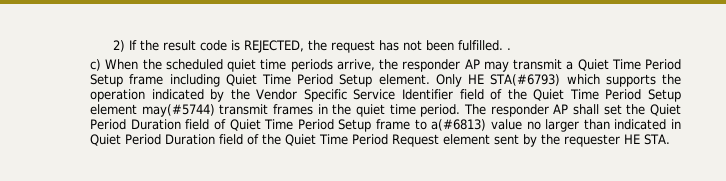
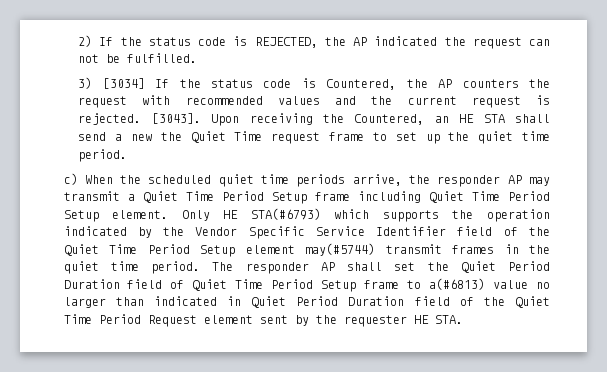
- 2) If the result code is REJECTED, the request has not been fulfilled. .
+ 2) If the status code is REJECTED, the AP indicated the request can not be fulfilled.
+ 3) [3034] If the status code is Countered, the AP counters the request with recommended values and the current request is rejected. [3043]. Upon receiving the Countered, an HE STA shall send a new the Quiet Time request frame to set up the quiet time period.

